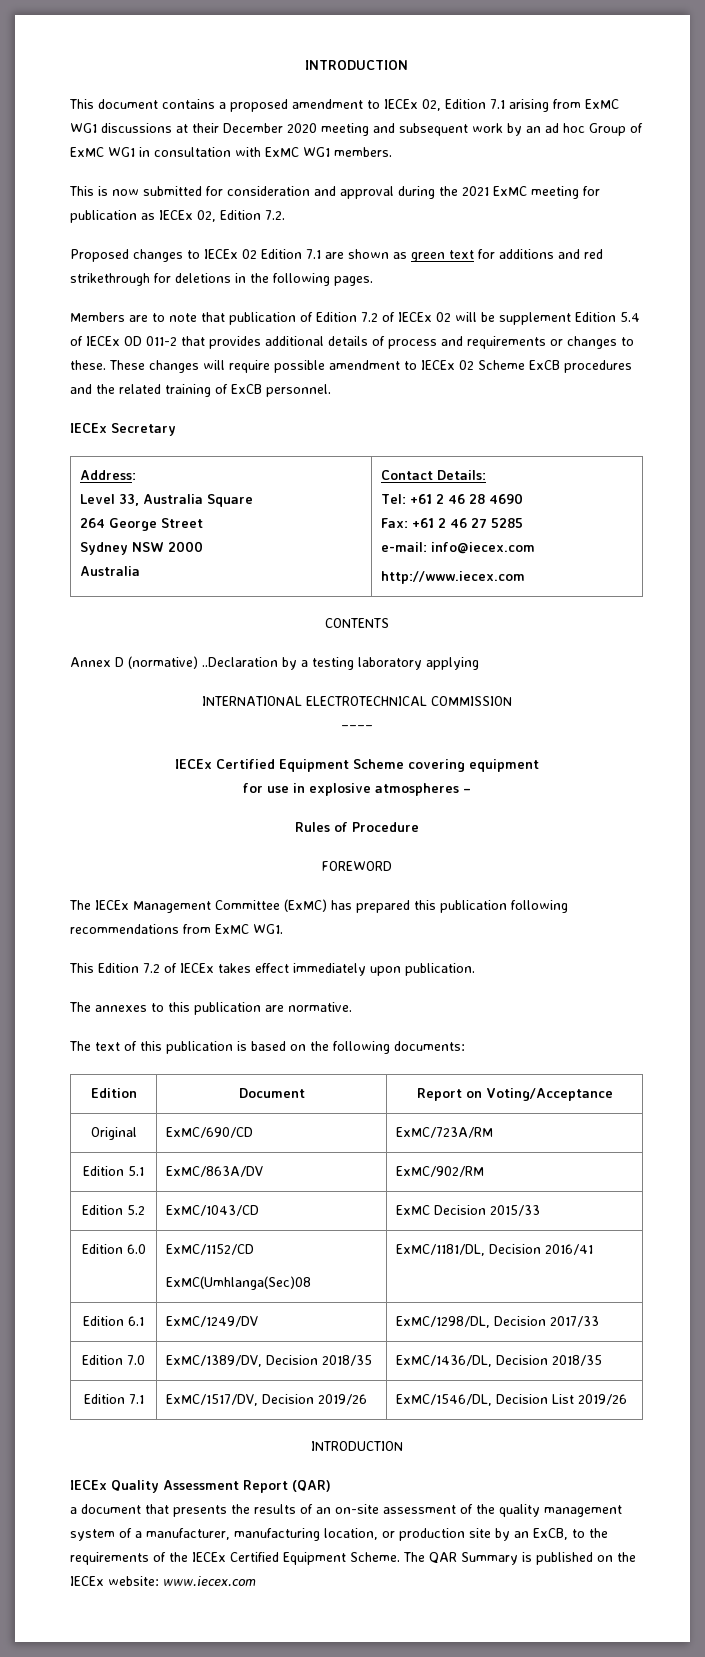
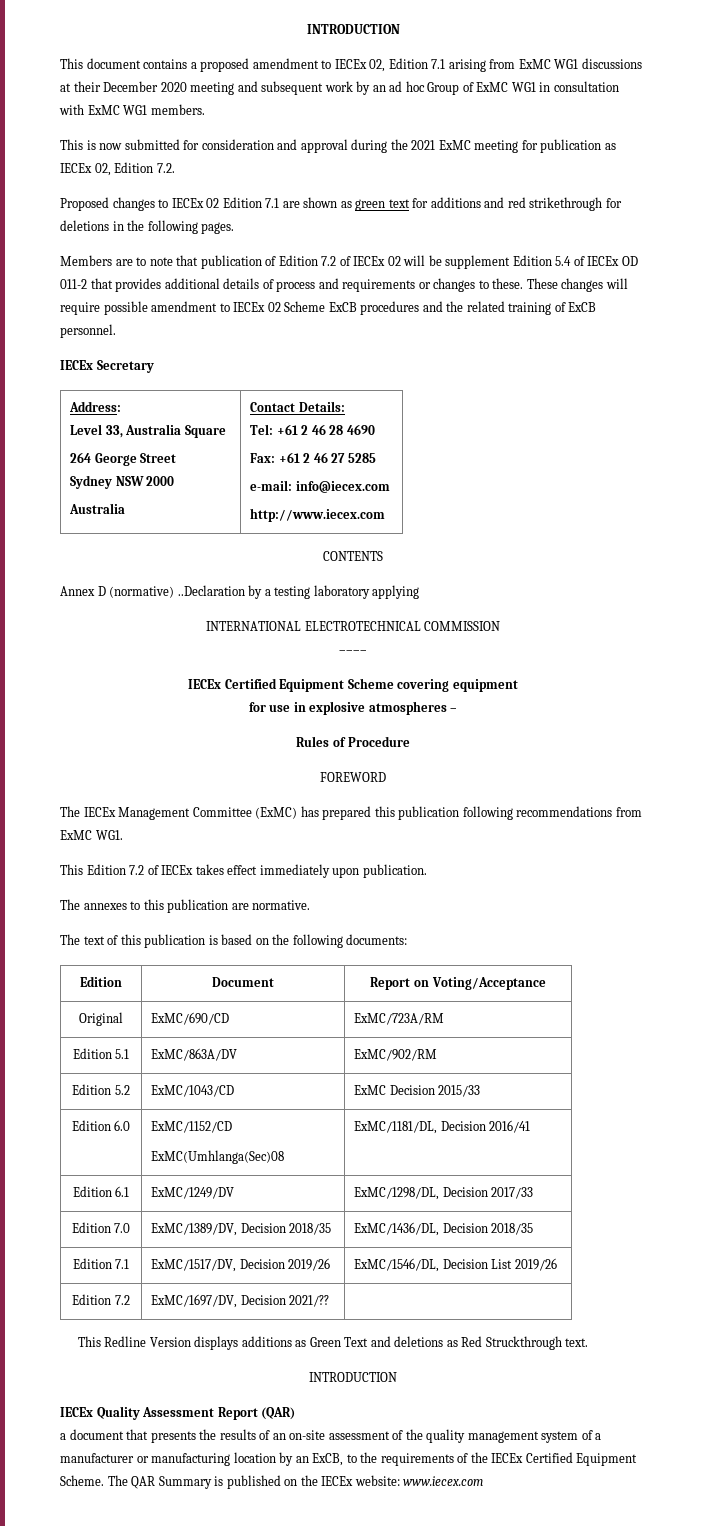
+ Edition 7.2 | ExMC/1697/DV, Decision 2021/?? |
+ This Redline Version displays additions as Green Text and deletions as Red Struckthrough text.
- a document that presents the results of an on-site assessment of the quality management system of a manufacturer, manufacturing location, or production site by an ExCB, to the requirements of the IECEx Certified Equipment Scheme.
+ a document that presents the results of an on-site assessment of the quality management system of a manufacturer or manufacturing location by an ExCB, to the requirements of the IECEx Certified Equipment Scheme.

